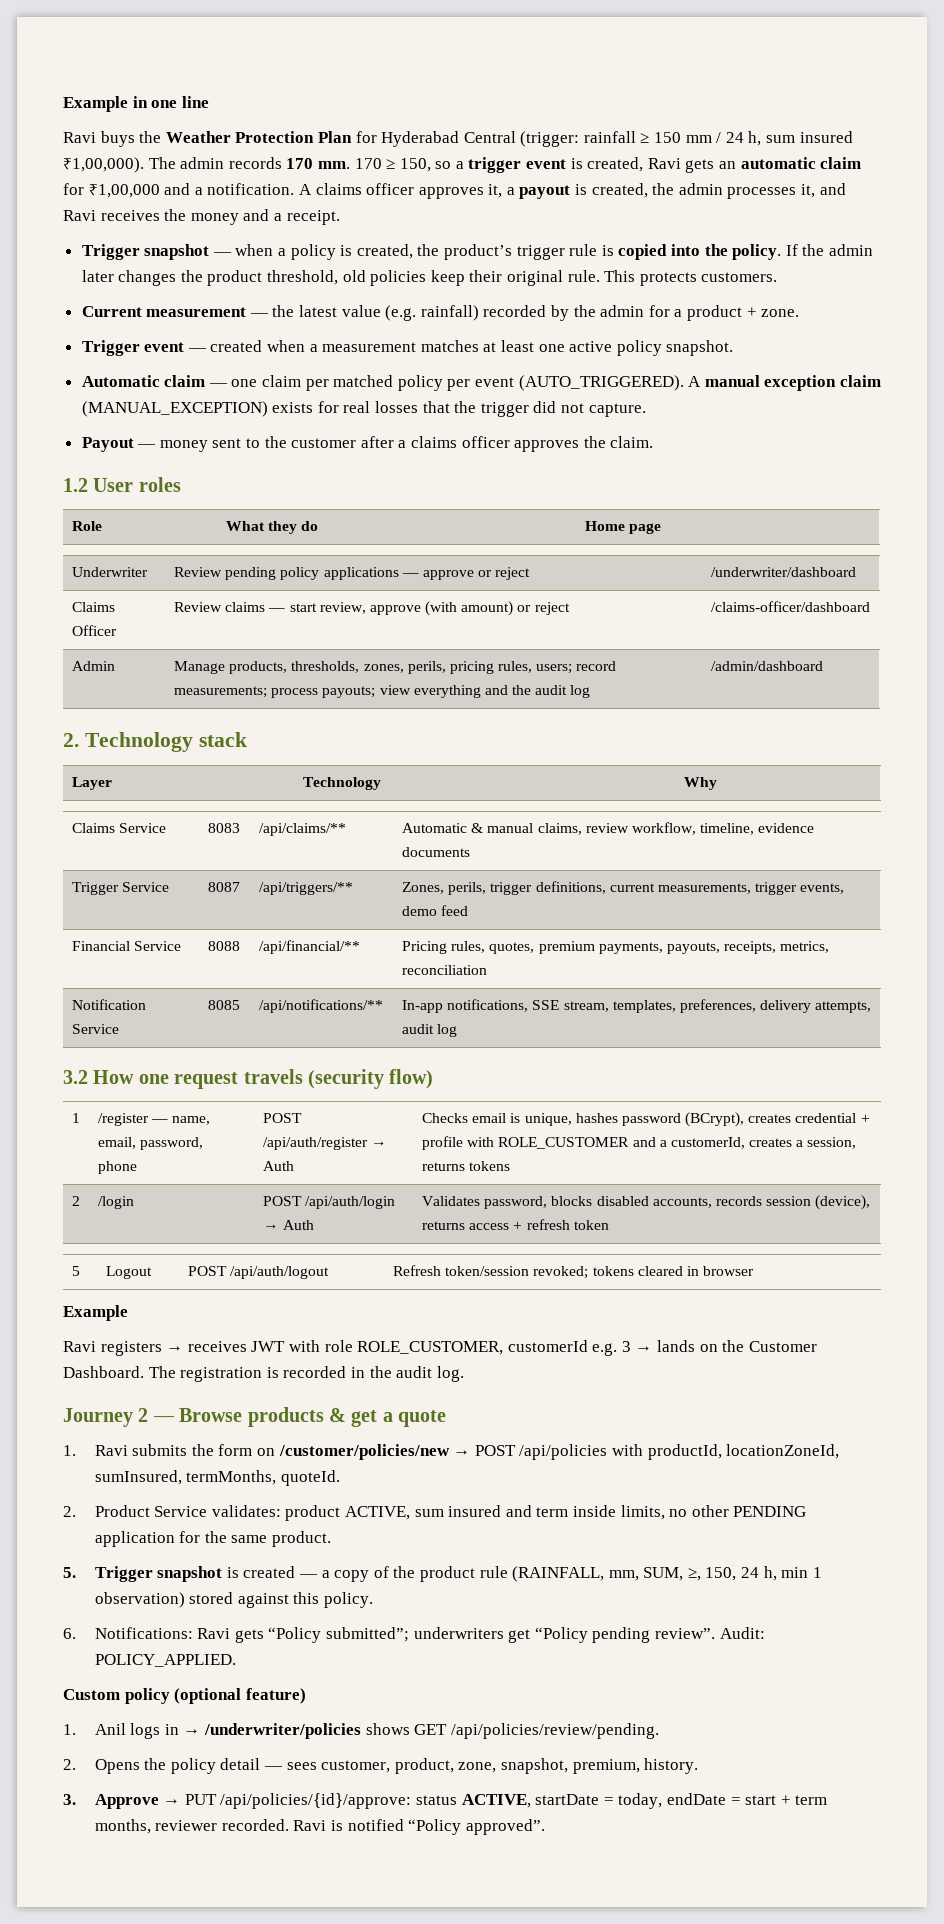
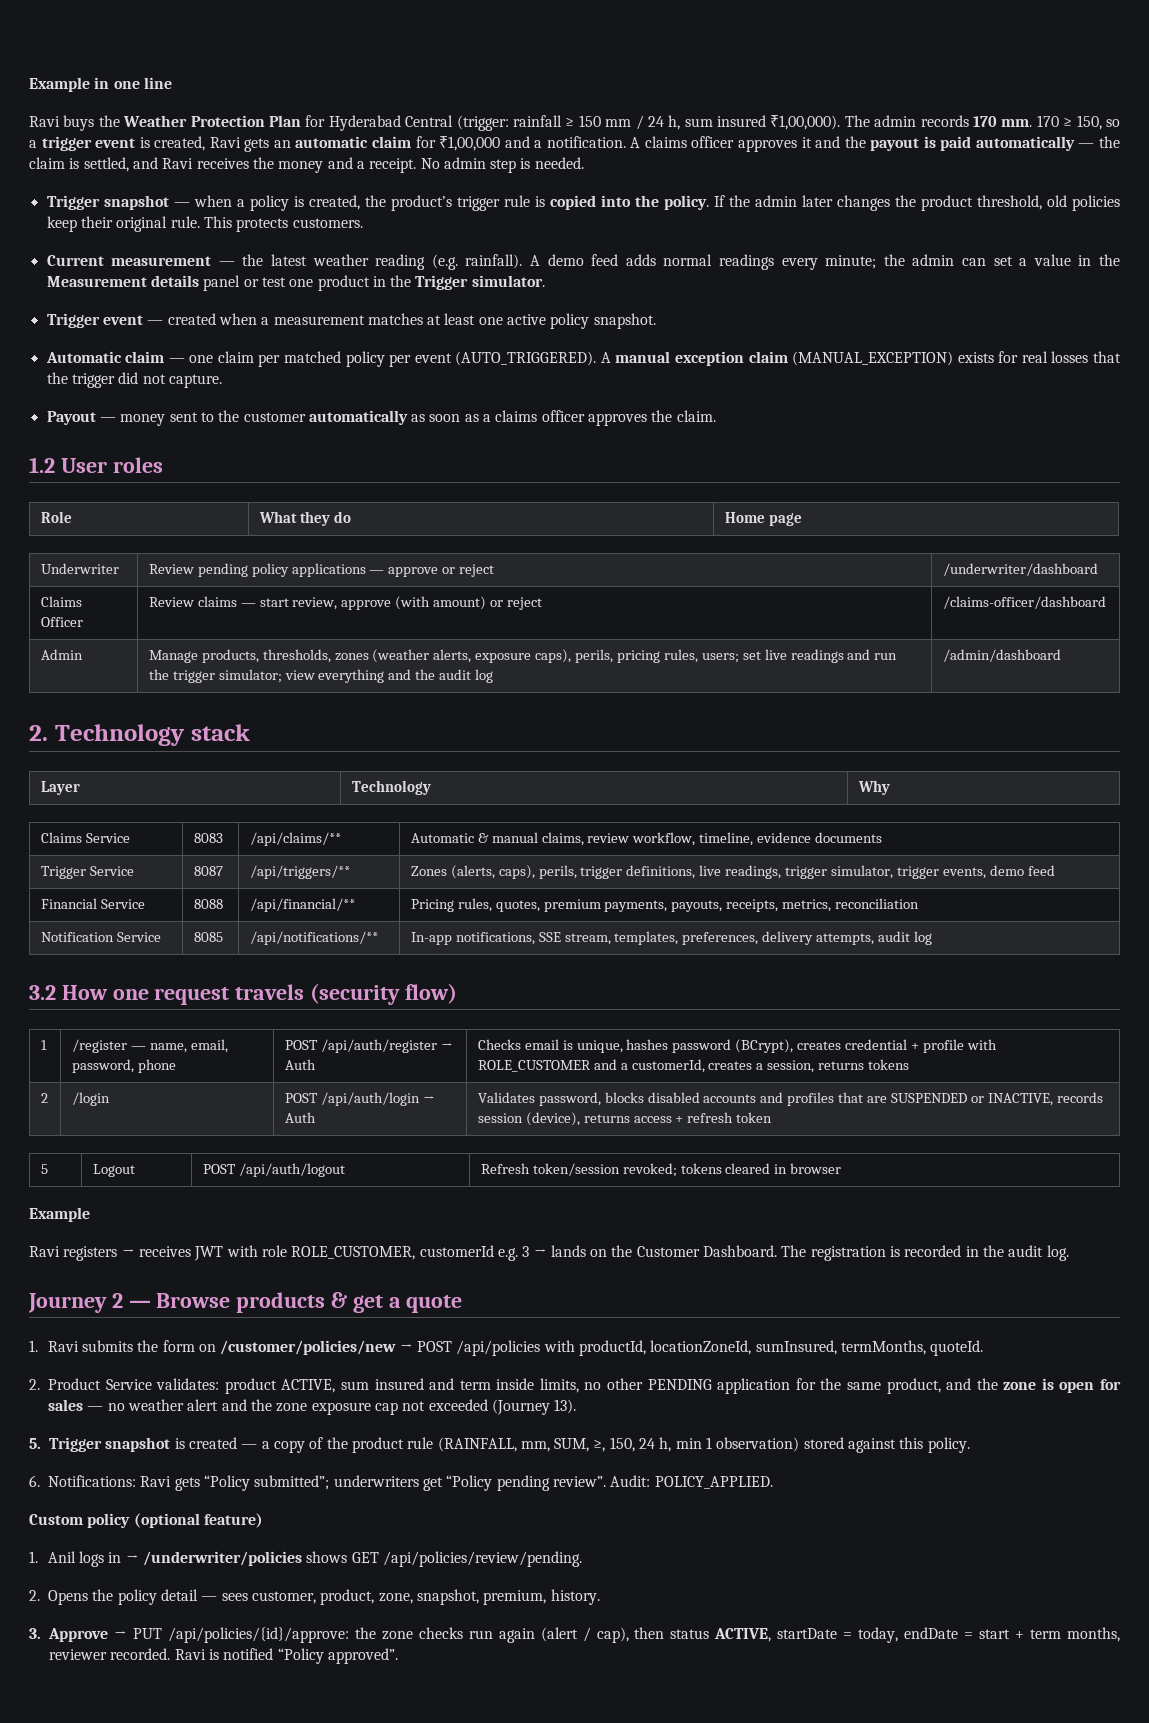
- A claims officer approves it, a payout is created, the admin processes it, and Ravi receives the money and a receipt.
+ A claims officer approves it and the payout is paid automatically — the claim is settled, and Ravi receives the money and a receipt. No admin step is needed.
- Current measurement — the latest value (e.g. rainfall) recorded by the admin for a product + zone.
+ Current measurement — the latest weather reading (e.g. rainfall). A demo feed adds normal readings every minute; the admin can set a value in the Measurement details panel or test one product in the Trigger simulator.
- Payout — money sent to the customer after a claims officer approves the claim.
+ Payout — money sent to the customer automatically as soon as a claims officer approves the claim.
- Admin | Manage products, thresholds, zones, perils, pricing rules, users; record measurements; process payouts; view everything and the audit log | /admin/dashboard
+ Admin | Manage products, thresholds, zones (weather alerts, exposure caps), perils, pricing rules, users; set live readings and run the trigger simulator; view everything and the audit log | /admin/dashboard
- Trigger Service | 8087 | /api/triggers/** | Zones, perils, trigger definitions, current measurements, trigger events, demo feed
+ Trigger Service | 8087 | /api/triggers/** | Zones (alerts, caps), perils, trigger definitions, live readings, trigger simulator, trigger events, demo feed
- 2 | /login | POST /api/auth/login → Auth | Validates password, blocks disabled accounts, records session (device), returns access + refresh token
+ 2 | /login | POST /api/auth/login → Auth | Validates password, blocks disabled accounts and profiles that are SUSPENDED or INACTIVE, records session (device), returns access + refresh token
- 2. Product Service validates: product ACTIVE, sum insured and term inside limits, no other PENDING application for the same product.
+ 2. Product Service validates: product ACTIVE, sum insured and term inside limits, no other PENDING application for the same product, and the zone is open for sales — no weather alert and the zone exposure cap not exceeded (Journey 13).
- 3. Approve → PUT /api/policies/{id}/approve: status ACTIVE, startDate = today, endDate = start + term months, reviewer recorded.
+ 3. Approve → PUT /api/policies/{id}/approve: the zone checks run again (alert / cap), then status ACTIVE, startDate = today, endDate = start + term months, reviewer recorded.

